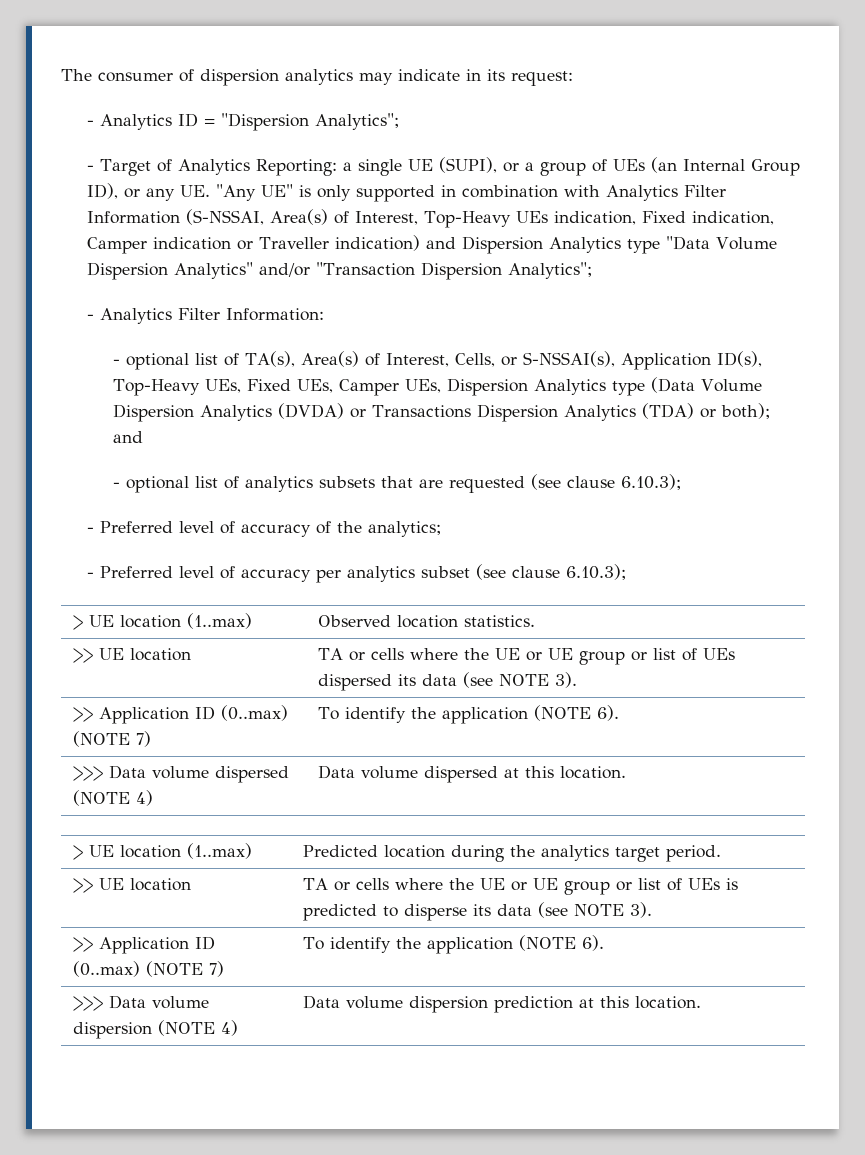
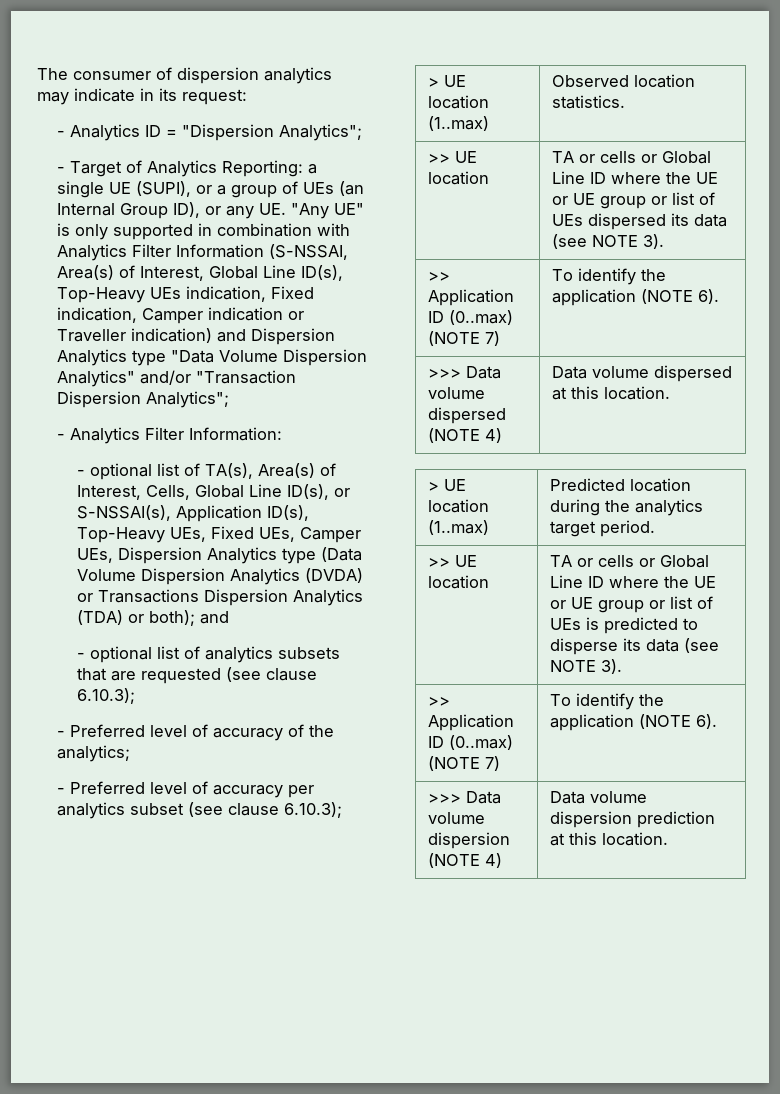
- - Target of Analytics Reporting: a single UE (SUPI), or a group of UEs (an Internal Group ID), or any UE. "Any UE" is only supported in combination with Analytics Filter Information (S-NSSAI, Area(s) of Interest, Top-Heavy UEs indication, Fixed indication, Camper indication or Traveller indication) and Dispersion Analytics type "Data Volume Dispersion Analytics" and/or "Transaction Dispersion Analytics";
+ - Target of Analytics Reporting: a single UE (SUPI), or a group of UEs (an Internal Group ID), or any UE. "Any UE" is only supported in combination with Analytics Filter Information (S-NSSAI, Area(s) of Interest, Global Line ID(s), Top-Heavy UEs indication, Fixed indication, Camper indication or Traveller indication) and Dispersion Analytics type "Data Volume Dispersion Analytics" and/or "Transaction Dispersion Analytics";
- - optional list of TA(s), Area(s) of Interest, Cells, or S-NSSAI(s), Application ID(s), Top-Heavy UEs, Fixed UEs, Camper UEs, Dispersion Analytics type (Data Volume Dispersion Analytics (DVDA) or Transactions Dispersion Analytics (TDA) or both); and
+ - optional list of TA(s), Area(s) of Interest, Cells, Global Line ID(s), or S-NSSAI(s), Application ID(s), Top-Heavy UEs, Fixed UEs, Camper UEs, Dispersion Analytics type (Data Volume Dispersion Analytics (DVDA) or Transactions Dispersion Analytics (TDA) or both); and
- >> UE location | TA or cells where the UE or UE group or list of UEs dispersed its data (see NOTE 3).
+ >> UE location | TA or cells or Global Line ID where the UE or UE group or list of UEs dispersed its data (see NOTE 3).
- >> UE location | TA or cells where the UE or UE group or list of UEs is predicted to disperse its data (see NOTE 3).
+ >> UE location | TA or cells or Global Line ID where the UE or UE group or list of UEs is predicted to disperse its data (see NOTE 3).

